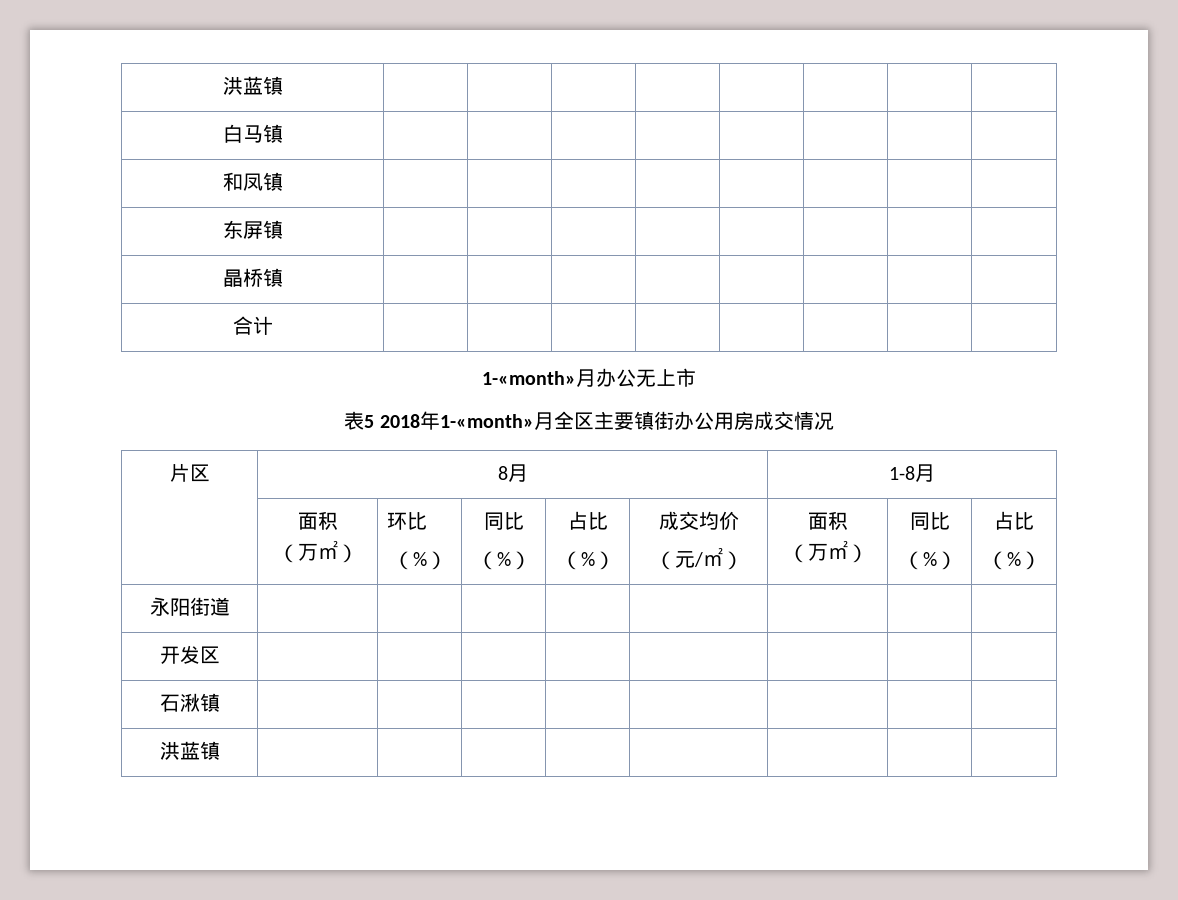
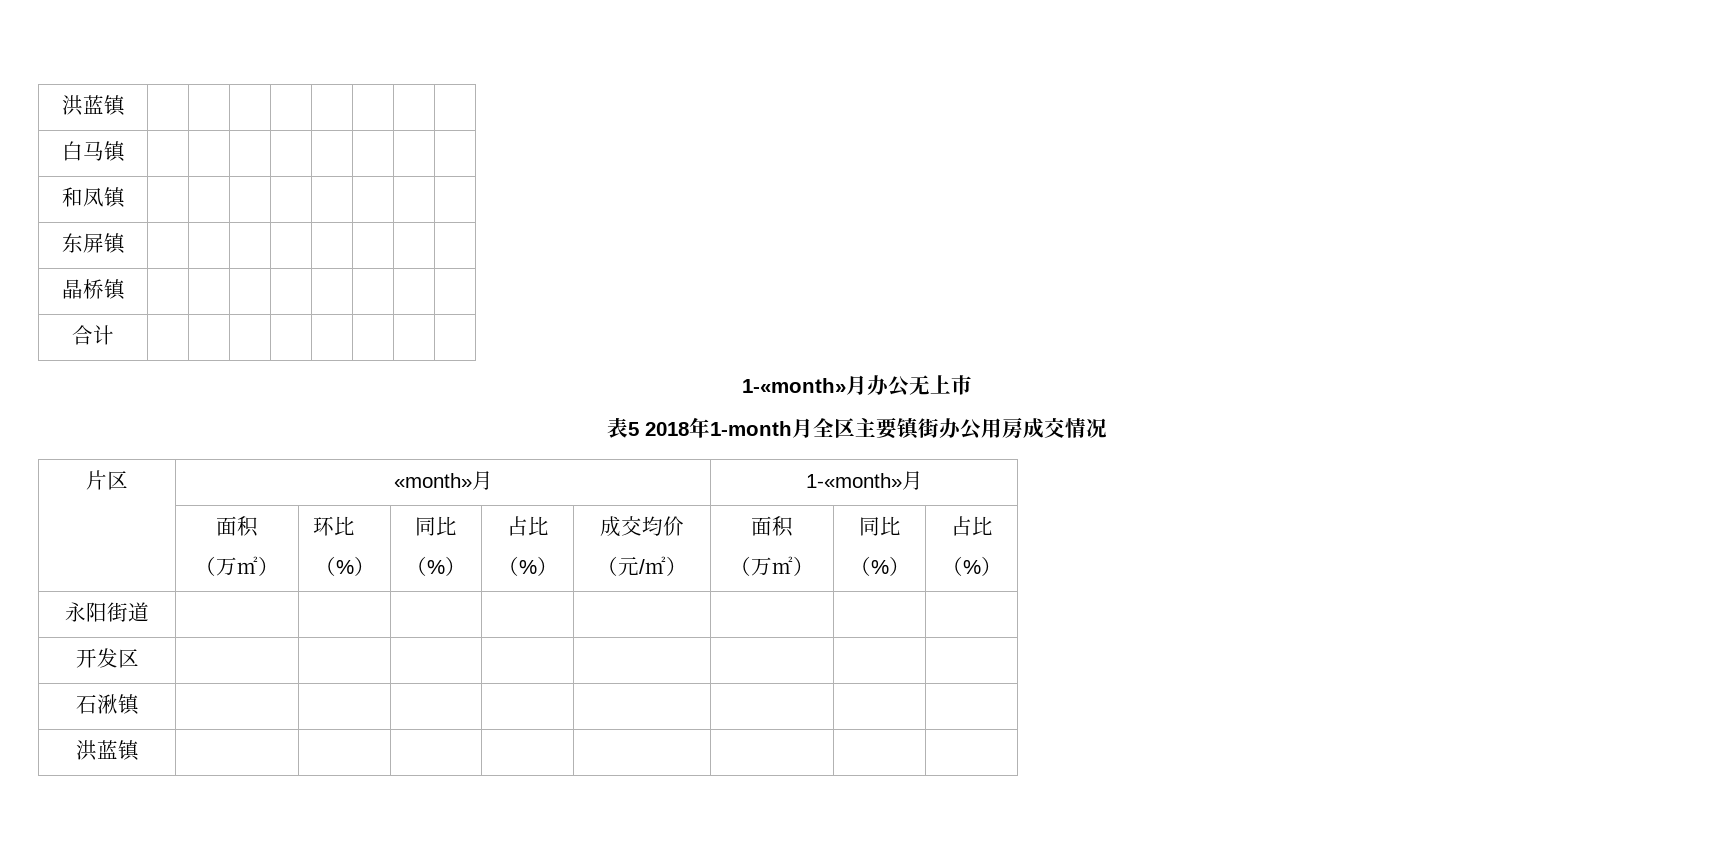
- 表5 2018年1-«month»月全区主要镇街办公用房成交情况
+ 表5 2018年1-month月全区主要镇街办公用房成交情况
- 片区 | 8月 | 1-8月
+ 片区 | «month»月 | 1-«month»月

